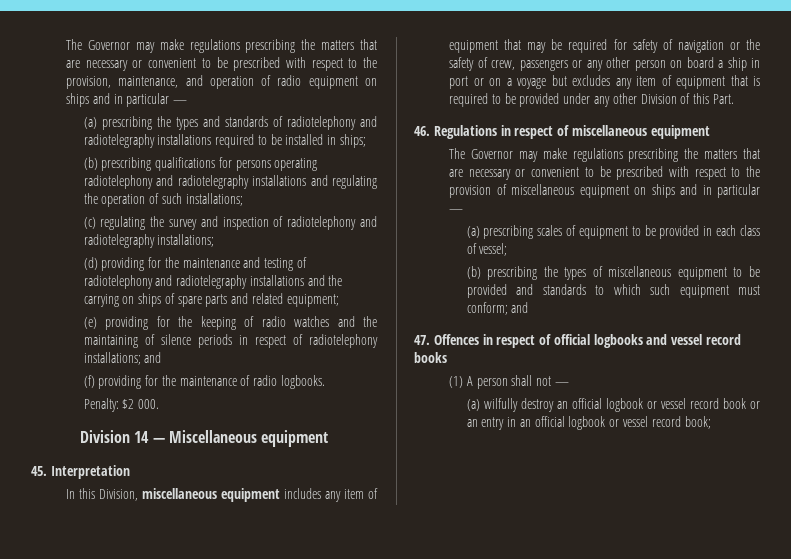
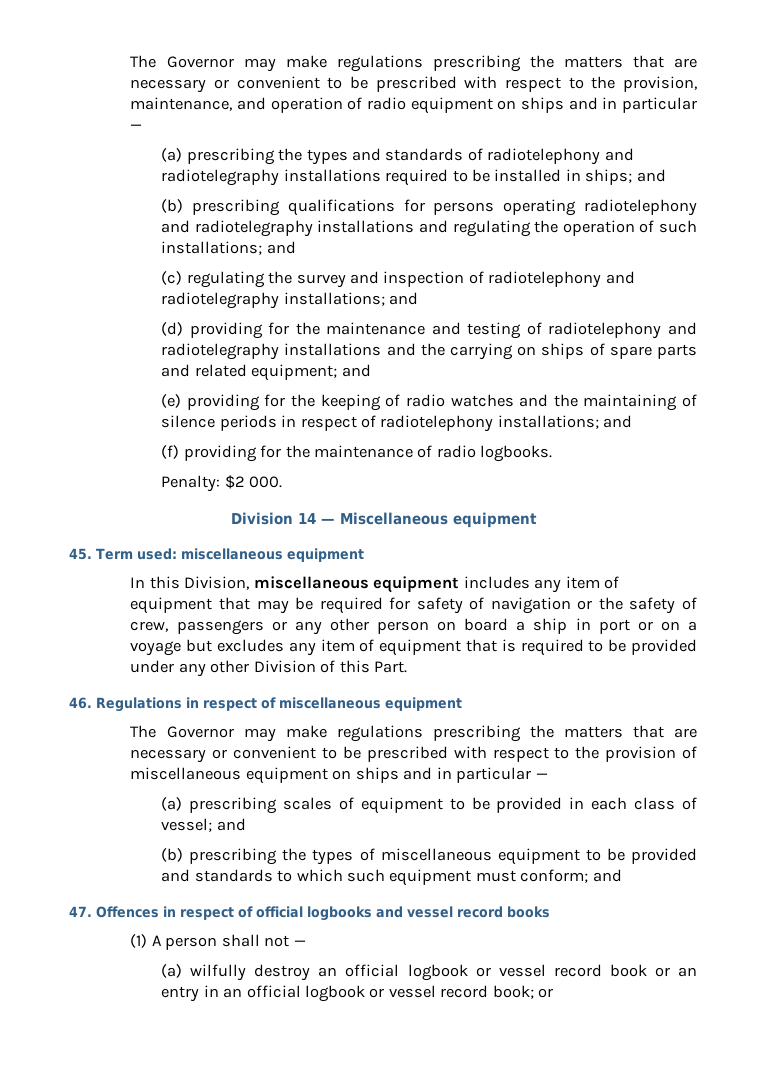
- (a) prescribing the types and standards of radiotelephony and radiotelegraphy installations required to be installed in ships;
+ (a) prescribing the types and standards of radiotelephony and radiotelegraphy installations required to be installed in ships; and
- (b) prescribing qualifications for persons operating radiotelephony and radiotelegraphy installations and regulating the operation of such installations;
+ (b) prescribing qualifications for persons operating radiotelephony and radiotelegraphy installations and regulating the operation of such installations; and
- (c) regulating the survey and inspection of radiotelephony and radiotelegraphy installations;
+ (c) regulating the survey and inspection of radiotelephony and radiotelegraphy installations; and
- (d) providing for the maintenance and testing of radiotelephony and radiotelegraphy installations and the carrying on ships of spare parts and related equipment;
+ (d) providing for the maintenance and testing of radiotelephony and radiotelegraphy installations and the carrying on ships of spare parts and related equipment; and
- 45. Interpretation
+ 45. Term used: miscellaneous equipment
- (a) prescribing scales of equipment to be provided in each class of vessel;
+ (a) prescribing scales of equipment to be provided in each class of vessel; and
- (a) wilfully destroy an official logbook or vessel record book or an entry in an official logbook or vessel record book;
+ (a) wilfully destroy an official logbook or vessel record book or an entry in an official logbook or vessel record book; or

